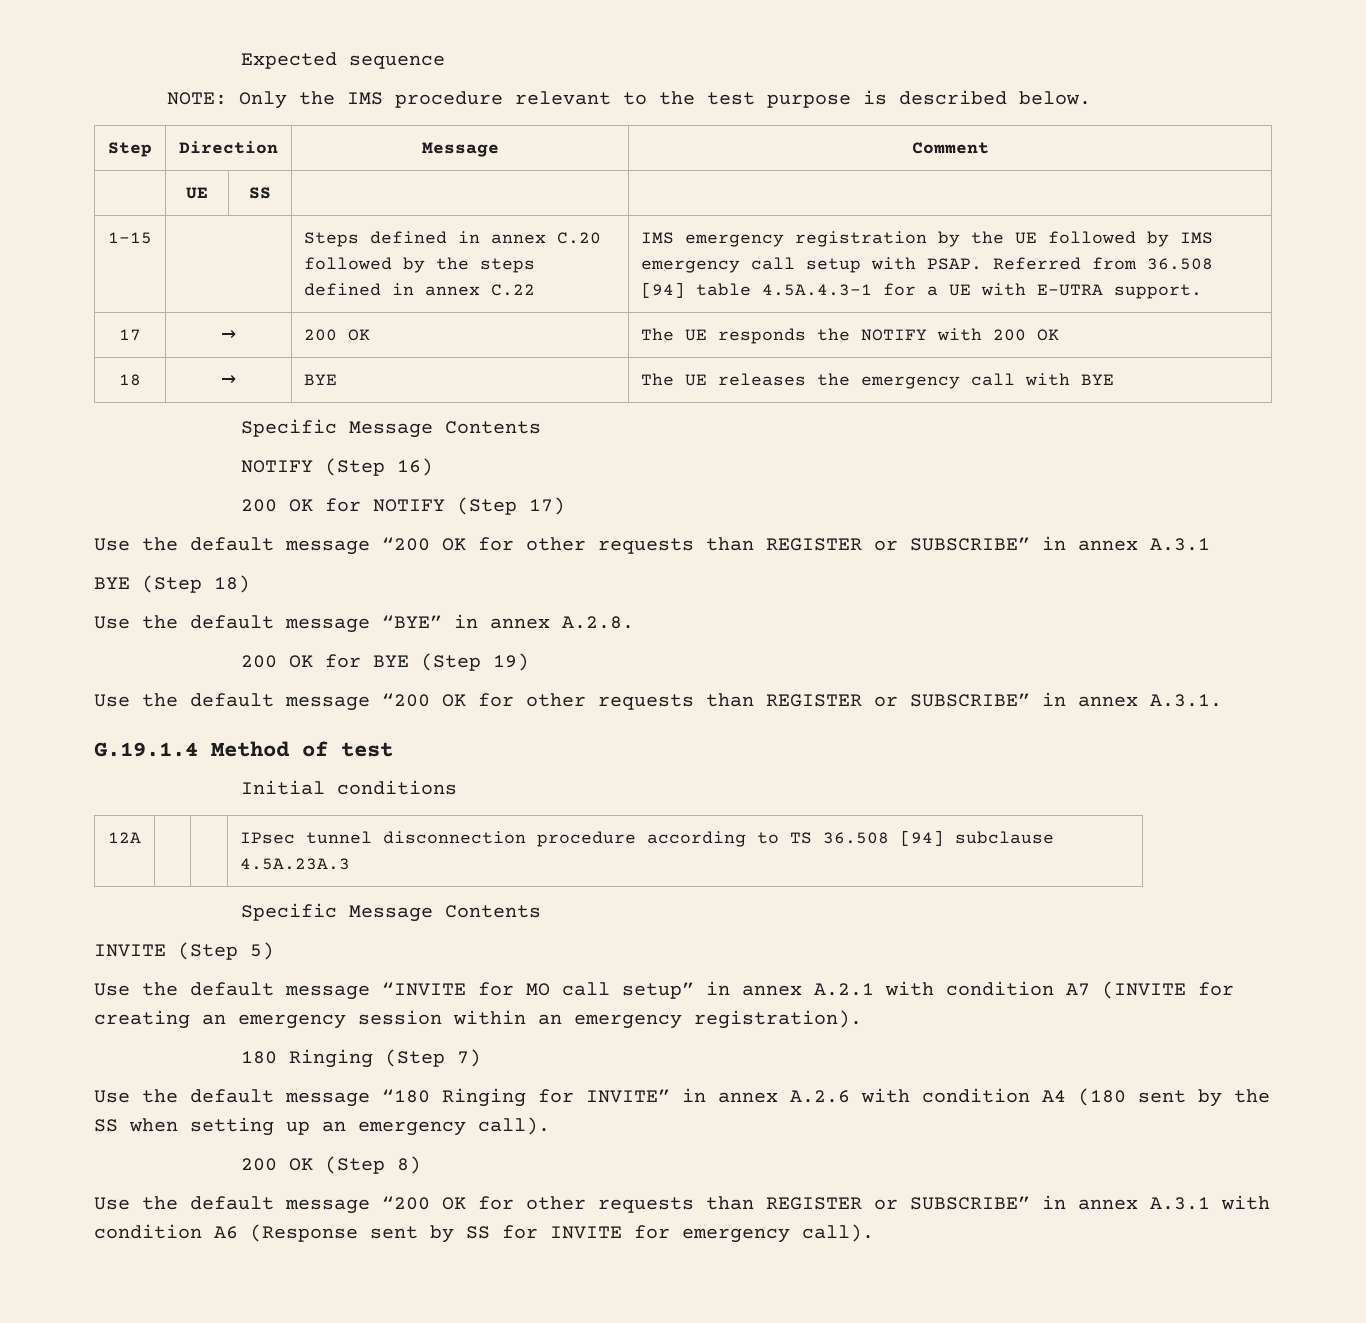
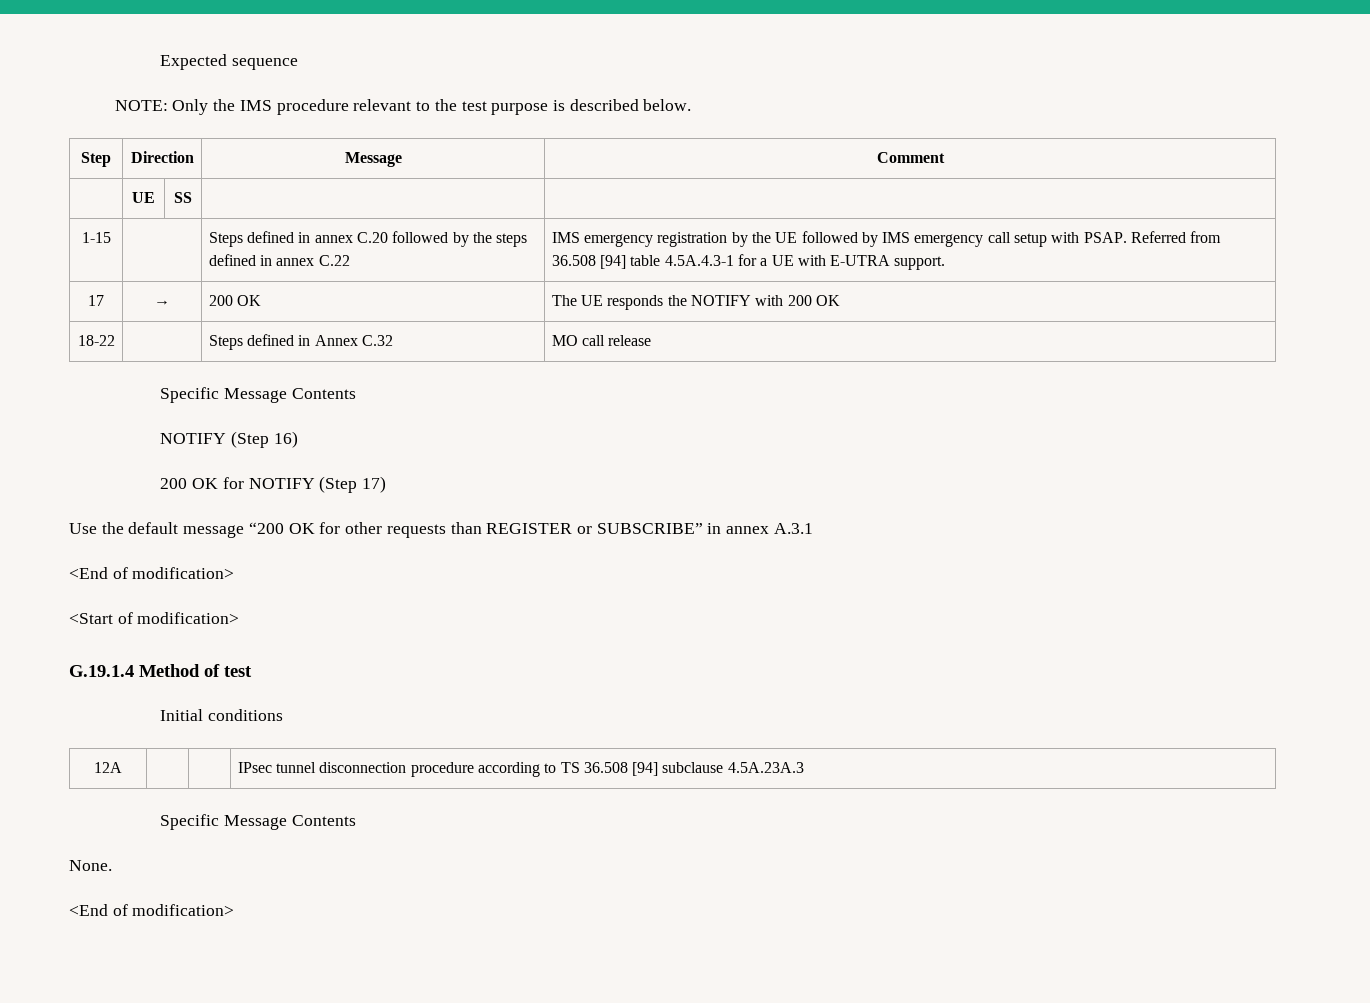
- 18 | → | BYE | The UE releases the emergency call with BYE
+ 18-22 | | Steps defined in Annex C.32 | MO call release
  200 OK for NOTIFY (Step 17)
  Use the default message “200 OK for other requests than REGISTER or SUBSCRIBE” in annex A.3.1
- BYE (Step 18)
- Use the default message “BYE” in annex A.2.8.
- 200 OK for BYE (Step 19)
- Use the default message “200 OK for other requests than REGISTER or SUBSCRIBE” in annex A.3.1.
+ <End of modification>
+ <Start of modification>
- INVITE (Step 5)
- Use the default message “INVITE for MO call setup” in annex A.2.1 with condition A7 (INVITE for creating an emergency session within an emergency registration).
- 180 Ringing (Step 7)
- Use the default message “180 Ringing for INVITE” in annex A.2.6 with condition A4 (180 sent by the SS when setting up an emergency call).
- 200 OK (Step 8)
- Use the default message “200 OK for other requests than REGISTER or SUBSCRIBE” in annex A.3.1 with condition A6 (Response sent by SS for INVITE for emergency call).
+ None.
+ <End of modification>

